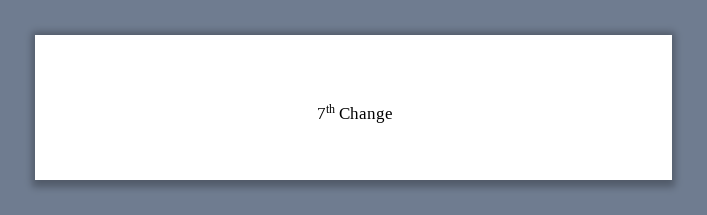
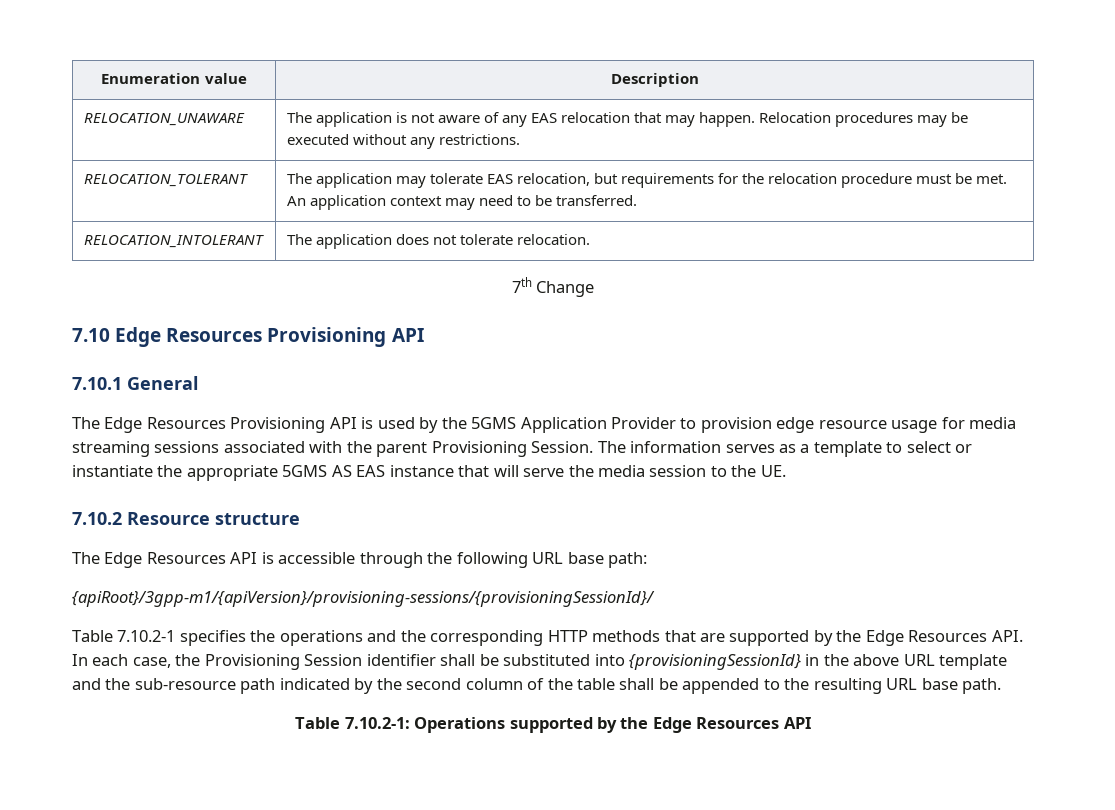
+ Enumeration value | Description
+ RELOCATION_UNAWARE | The application is not aware of any EAS relocation that may happen. Relocation procedures may be executed without any restrictions.
+ RELOCATION_TOLERANT | The application may tolerate EAS relocation, but requirements for the relocation procedure must be met. An application context may need to be transferred.
+ RELOCATION_INTOLERANT | The application does not tolerate relocation.
  7th Change
+ 7.10 Edge Resources Provisioning API
+ 7.10.1 General
+ The Edge Resources Provisioning API is used by the 5GMS Application Provider to provision edge resource usage for media streaming sessions associated with the parent Provisioning Session. The information serves as a template to select or instantiate the appropriate 5GMS AS EAS instance that will serve the media session to the UE.
+ 7.10.2 Resource structure
+ The Edge Resources API is accessible through the following URL base path:
+ {apiRoot}/3gpp-m1/{apiVersion}/provisioning-sessions/{provisioningSessionId}/
+ Table 7.10.2-1 specifies the operations and the corresponding HTTP methods that are supported by the Edge Resources API. In each case, the Provisioning Session identifier shall be substituted into {provisioningSessionId} in the above URL template and the sub-resource path indicated by the second column of the table shall be appended to the resulting URL base path.
+ Table 7.10.2-1: Operations supported by the Edge Resources API

